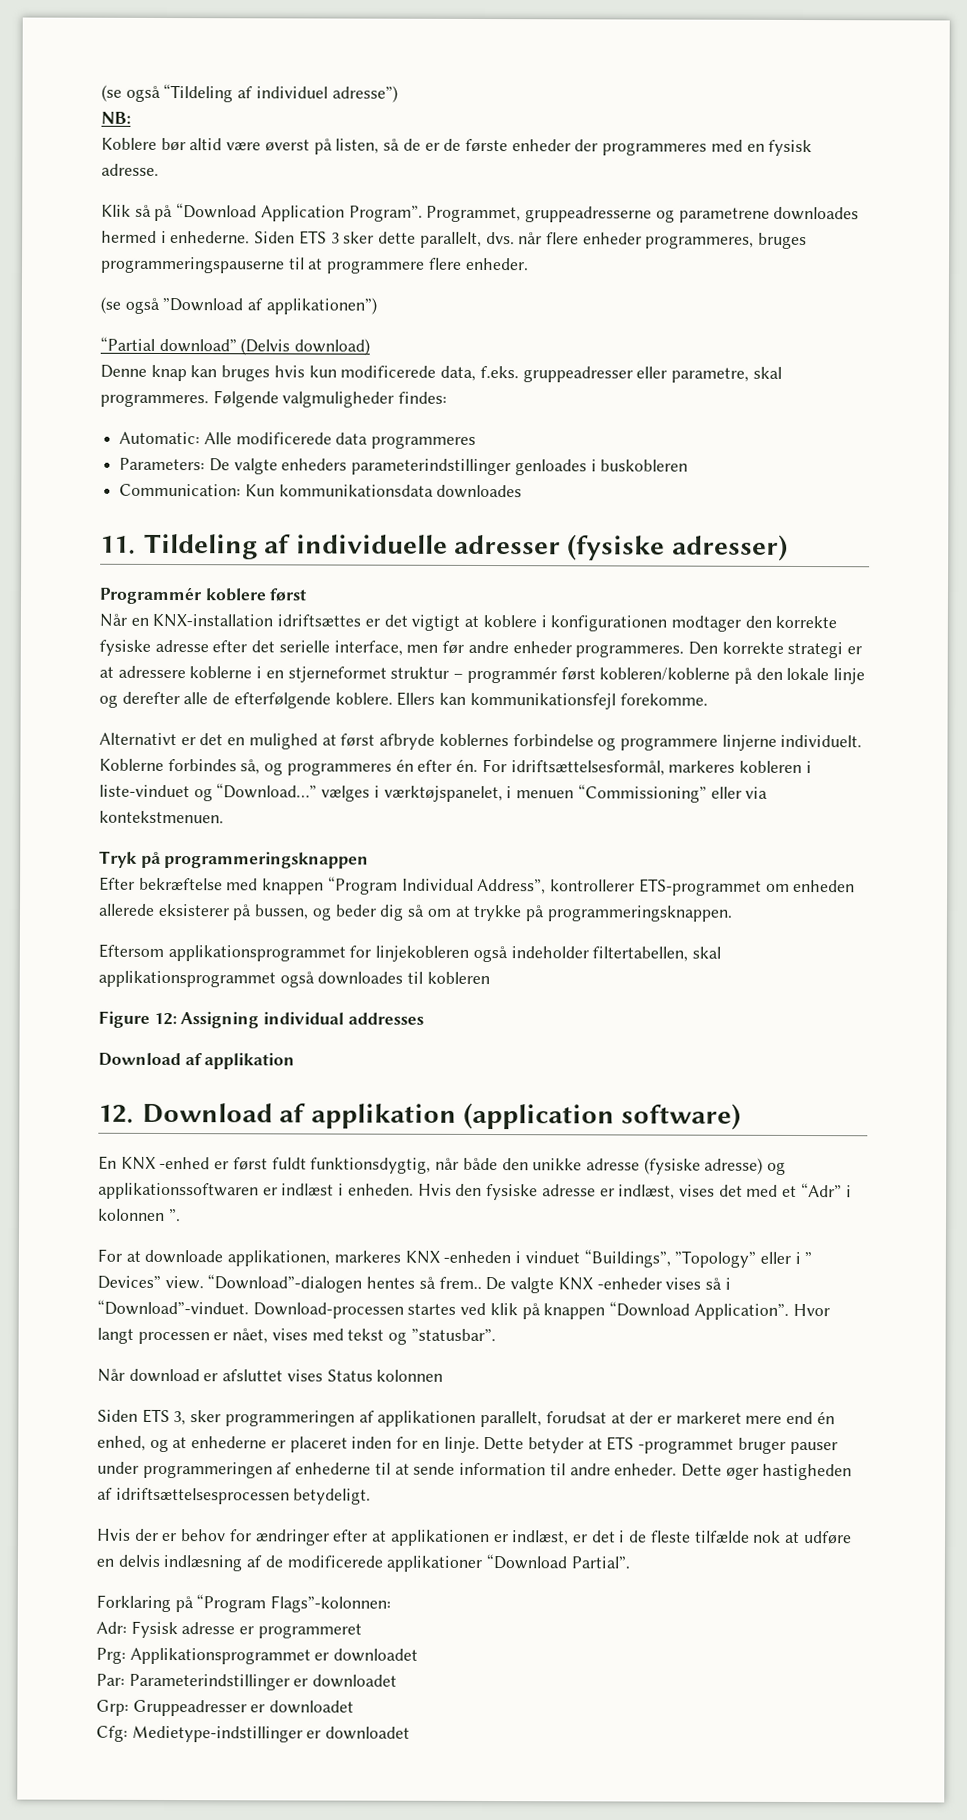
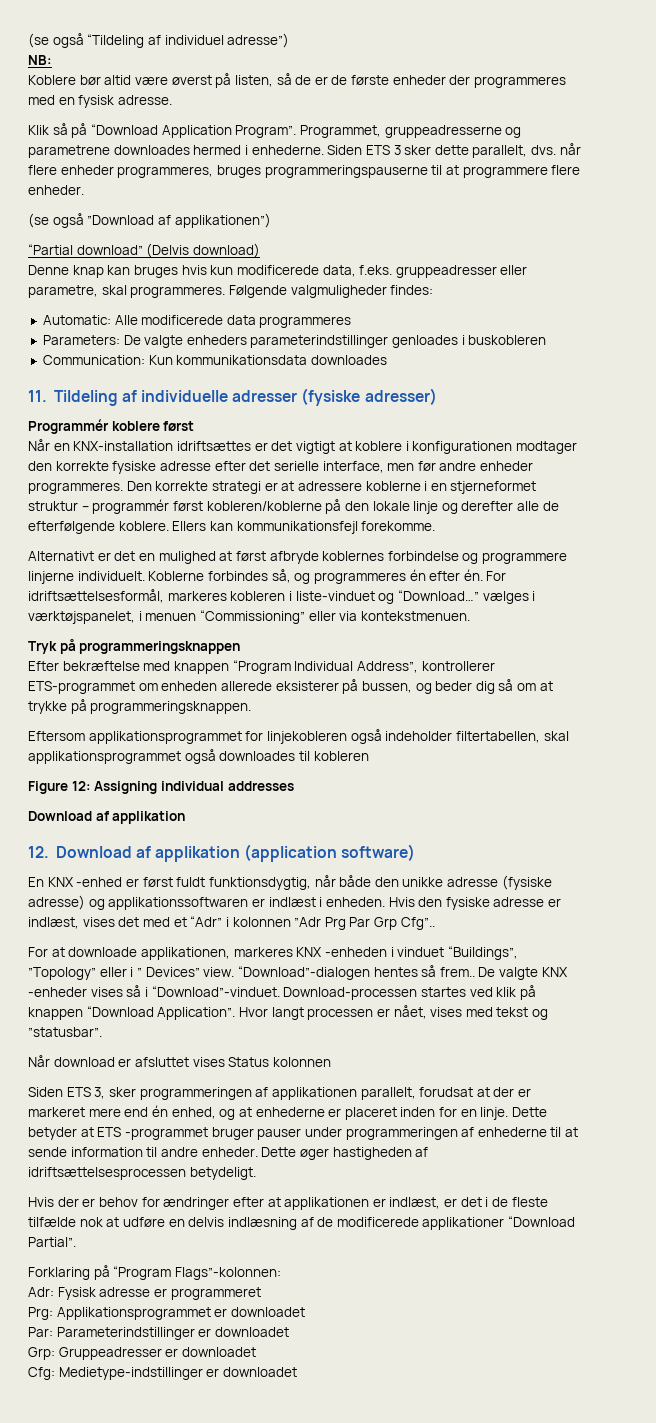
- Hvis den fysiske adresse er indlæst, vises det med et “Adr” i kolonnen ”.
+ Hvis den fysiske adresse er indlæst, vises det med et “Adr” i kolonnen ”Adr Prg Par Grp Cfg”..

